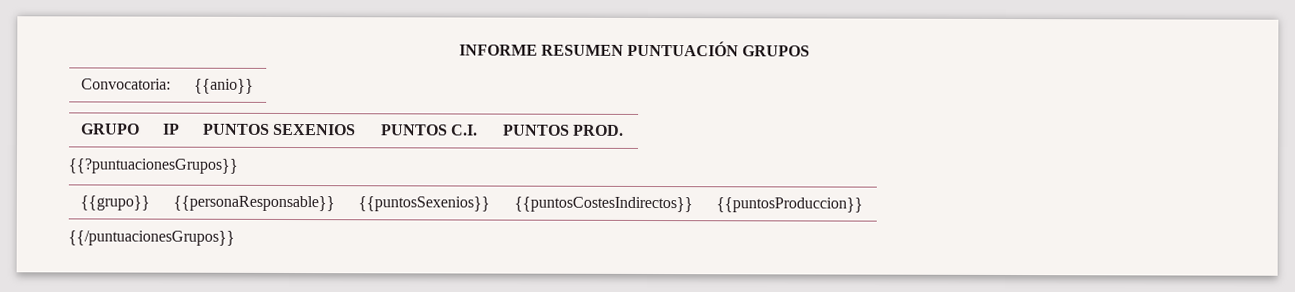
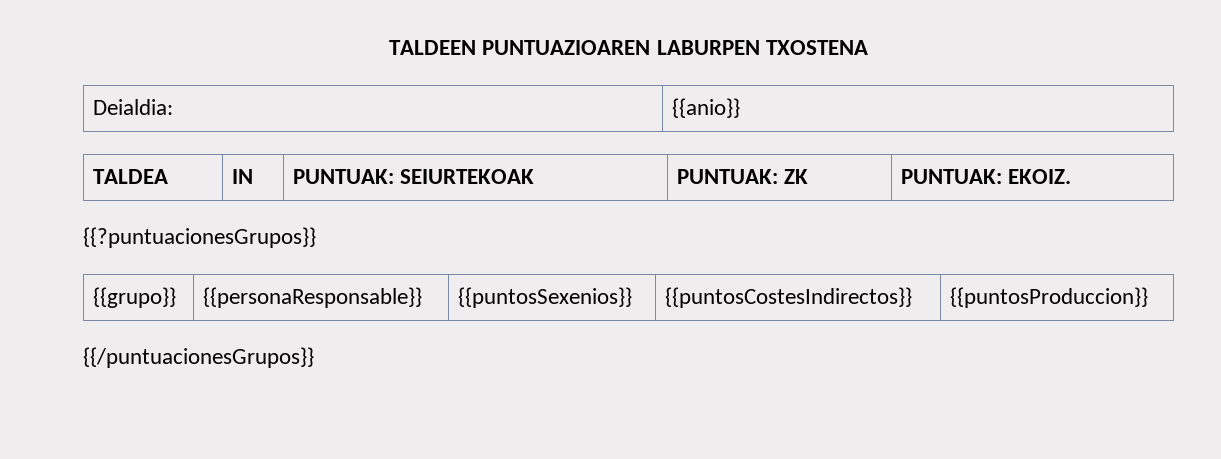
- INFORME RESUMEN PUNTUACIÓN GRUPOS
- Convocatoria: | {{anio}}
- GRUPO | IP | PUNTOS SEXENIOS | PUNTOS C.I. | PUNTOS PROD.
+ TALDEEN PUNTUAZIOAREN LABURPEN TXOSTENA
+ Deialdia: | {{anio}}
+ TALDEA | IN | PUNTUAK: SEIURTEKOAK | PUNTUAK: ZK | PUNTUAK: EKOIZ.

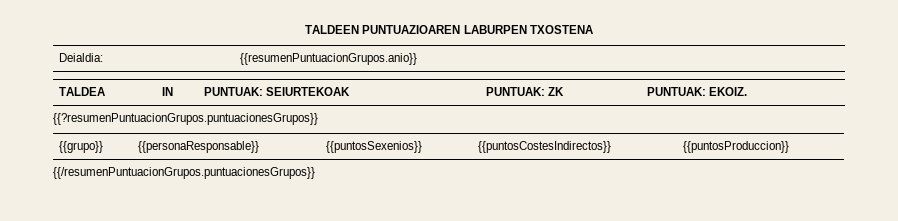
- Deialdia: | {{anio}}
+ Deialdia: | {{resumenPuntuacionGrupos.anio}}
- {{?puntuacionesGrupos}}
+ {{?resumenPuntuacionGrupos.puntuacionesGrupos}}
- {{/puntuacionesGrupos}}
+ {{/resumenPuntuacionGrupos.puntuacionesGrupos}}

